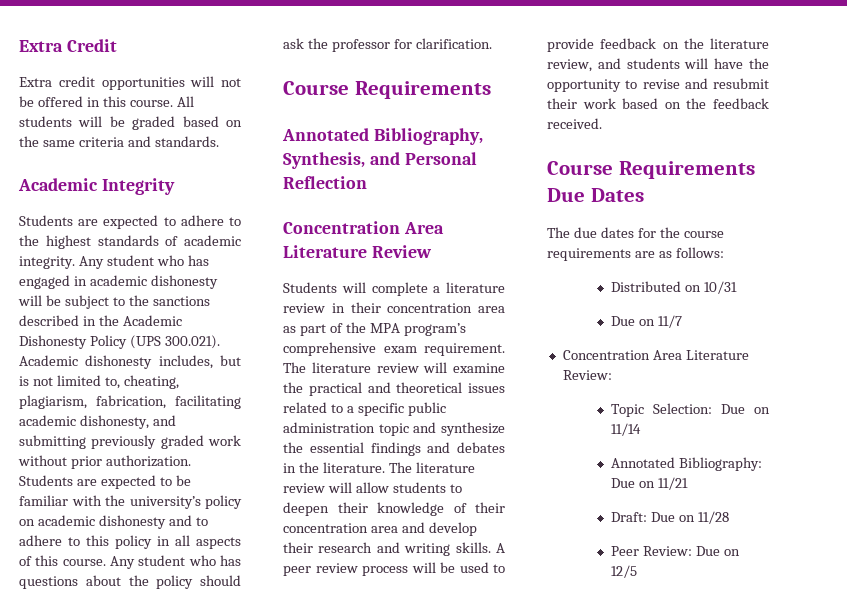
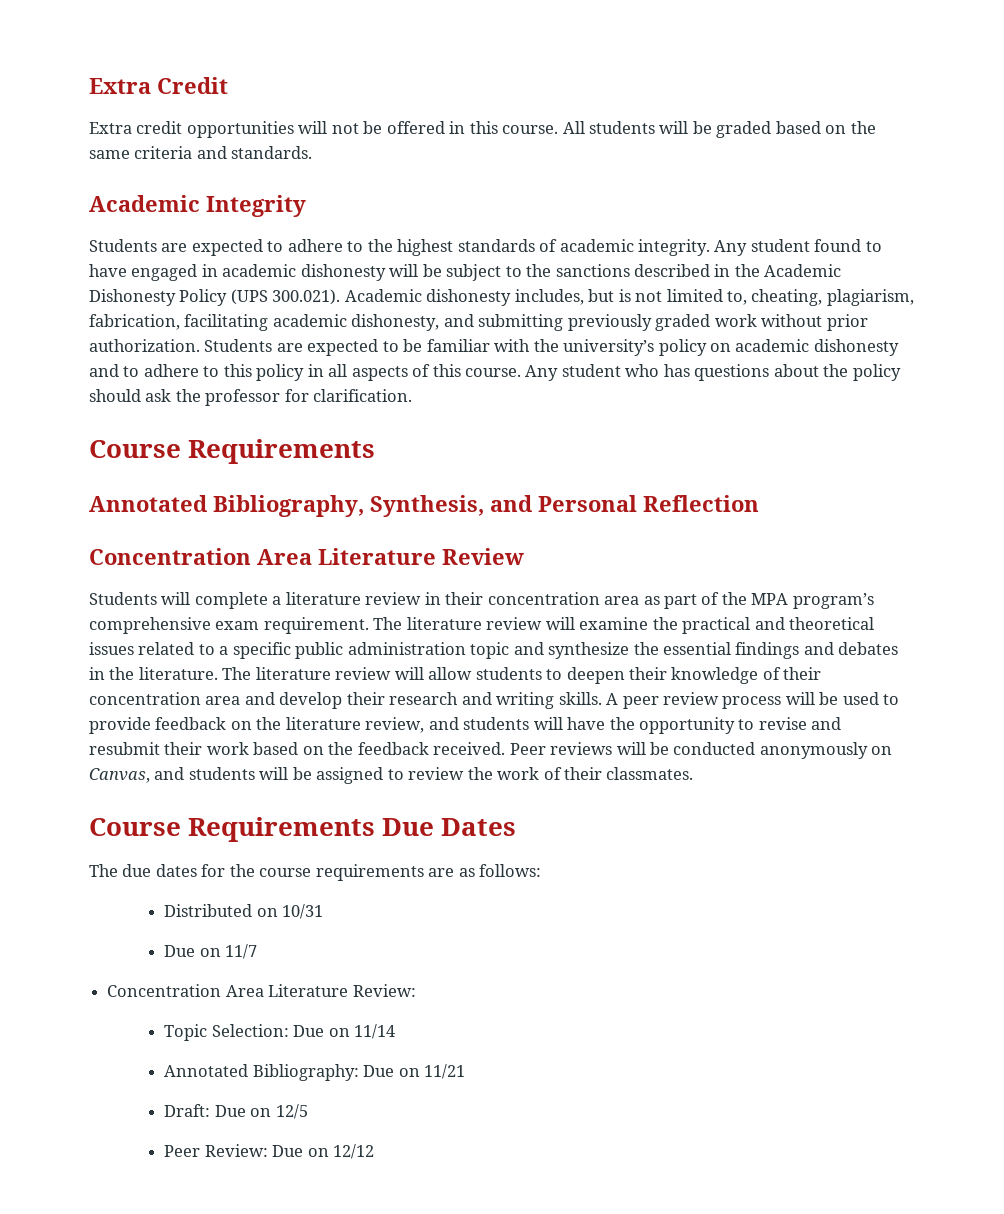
- Any student who has engaged in academic dishonesty will be subject to the sanctions described in the Academic Dishonesty Policy (UPS 300.021). Academic dishonesty includes, but is not limited to, cheating, plagiarism, fabrication, facilitating academic dishonesty, and submitting previously graded work without prior authorization.
+ Any student found to have engaged in academic dishonesty will be subject to the sanctions described in the Academic Dishonesty Policy (UPS 300.021). Academic dishonesty includes, but is not limited to, cheating, plagiarism, fabrication, facilitating academic dishonesty, and submitting previously graded work without prior authorization.
+ Peer reviews will be conducted anonymously on Canvas, and students will be assigned to review the work of their classmates.
- Draft: Due on 11/28
+ Draft: Due on 12/5
- Peer Review: Due on 12/5
+ Peer Review: Due on 12/12

